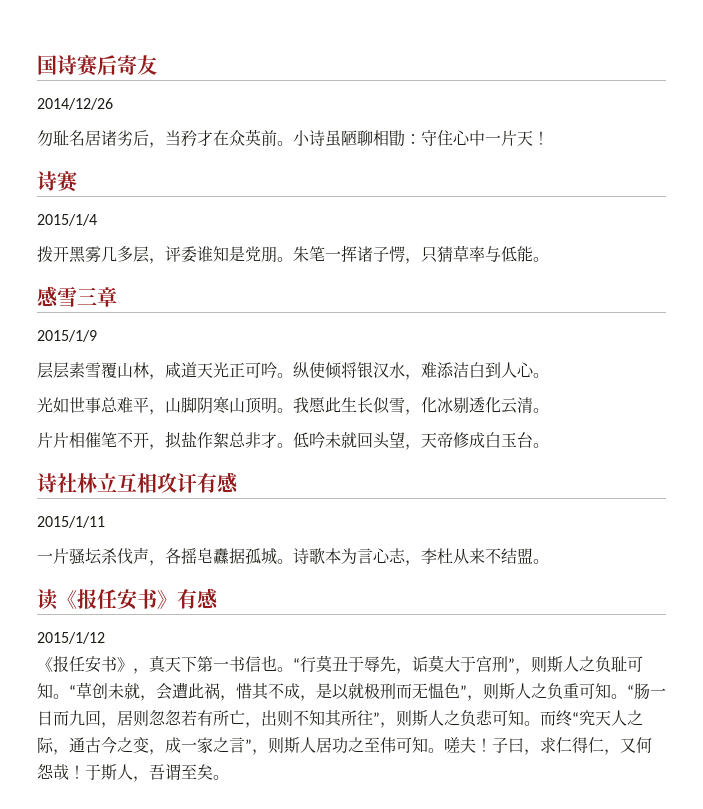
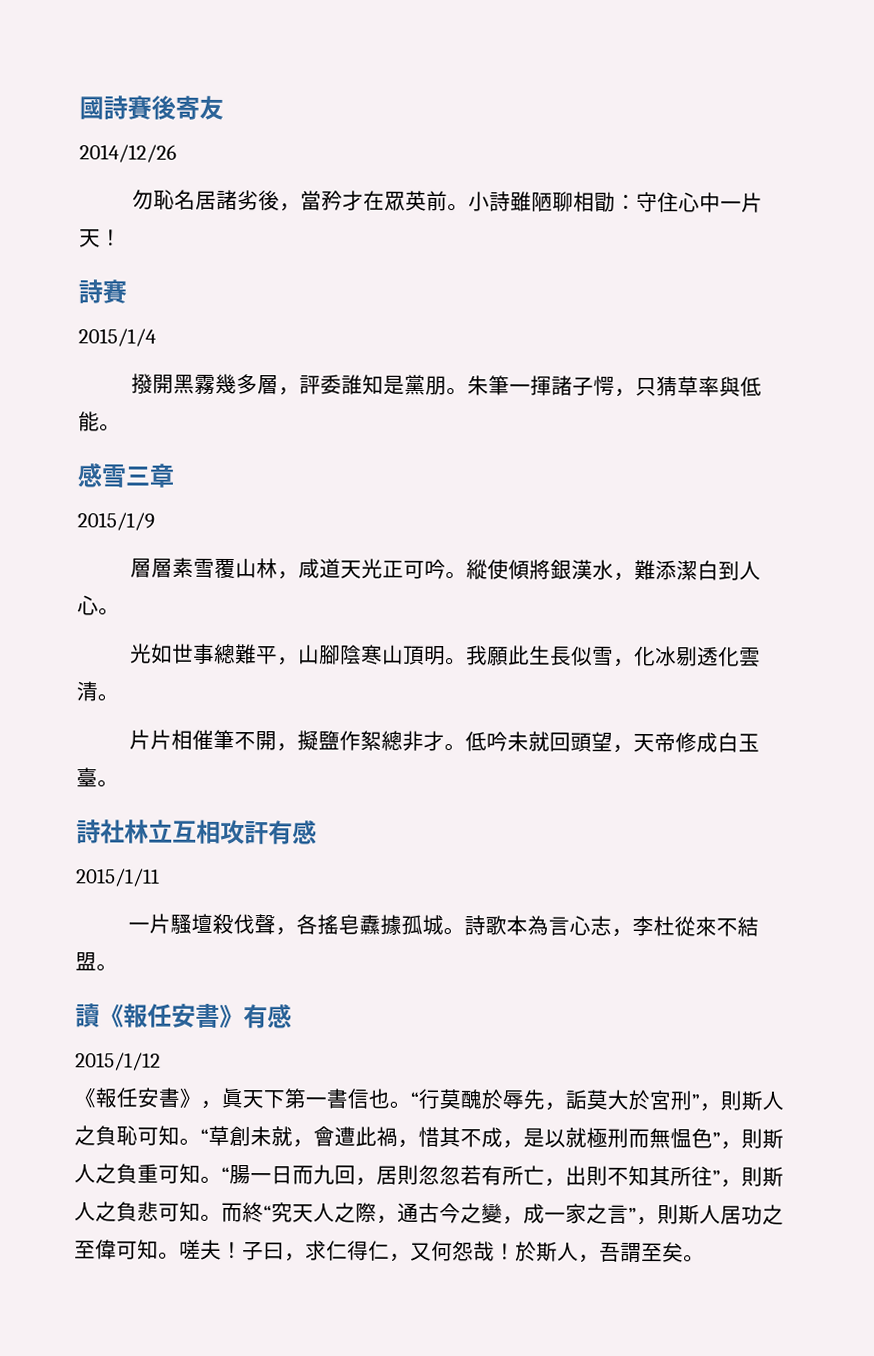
- 国诗赛后寄友
+ 國詩賽後寄友
- 勿耻名居诸劣后，当矜才在众英前。
+ 勿恥名居諸劣後，當矜才在眾英前。
- 小诗虽陋聊相勖：守住心中一片天！
- 诗赛
+ 小詩雖陋聊相勖：守住心中一片天！
+ 詩賽
- 拨开黑雾几多层，评委谁知是党朋。朱笔一挥诸子愕，只猜草率与低能。
+ 撥開黑霧幾多層，評委誰知是黨朋。朱筆一揮諸子愕，只猜草率與低能。
- 层层素雪覆山林，咸道天光正可吟。
+ 層層素雪覆山林，咸道天光正可吟。
- 纵使倾将银汉水，难添洁白到人心。
+ 縱使傾將銀漢水，難添潔白到人心。
- 光如世事总难平，山脚阴寒山顶明。我愿此生长似雪，化冰剔透化云清。
+ 光如世事總難平，山腳陰寒山頂明。我願此生長似雪，化冰剔透化雲清。
- 片片相催笔不开，拟盐作絮总非才。
+ 片片相催筆不開，擬鹽作絮總非才。
- 低吟未就回头望，天帝修成白玉台。
- 诗社林立互相攻讦有感
+ 低吟未就回頭望，天帝修成白玉臺。
+ 詩社林立互相攻訐有感
- 一片骚坛杀伐声，各摇皂纛据孤城。诗歌本为言心志，李杜从来不结盟。
+ 一片騷壇殺伐聲，各搖皂纛據孤城。詩歌本為言心志，李杜從來不結盟。
- 读《报任安书》有感
+ 讀《報任安書》有感
- 《报任安书》，真天下第一书信也。
+ 《報任安書》，眞天下第一書信也。
- “行莫丑于辱先，诟莫大于宫刑”，则斯人之负耻可知。“草创未就，会遭此祸，惜其不成，是以就极刑而无愠色”，则斯人之负重可知。
+ “行莫醜於辱先，詬莫大於宮刑”，則斯人之負恥可知。“草創未就，會遭此禍，惜其不成，是以就極刑而無愠色”，則斯人之負重可知。
- “肠一日而九回，居则忽忽若有所亡，出则不知其所往”，则斯人之负悲可知。
+ “腸一日而九回，居則忽忽若有所亡，出則不知其所往”，則斯人之負悲可知。
- 而终“究天人之际，通古今之变，成一家之言”，则斯人居功之至伟可知。
+ 而終“究天人之際，通古今之變，成一家之言”，則斯人居功之至偉可知。
- 于斯人，吾谓至矣。
+ 於斯人，吾謂至矣。

